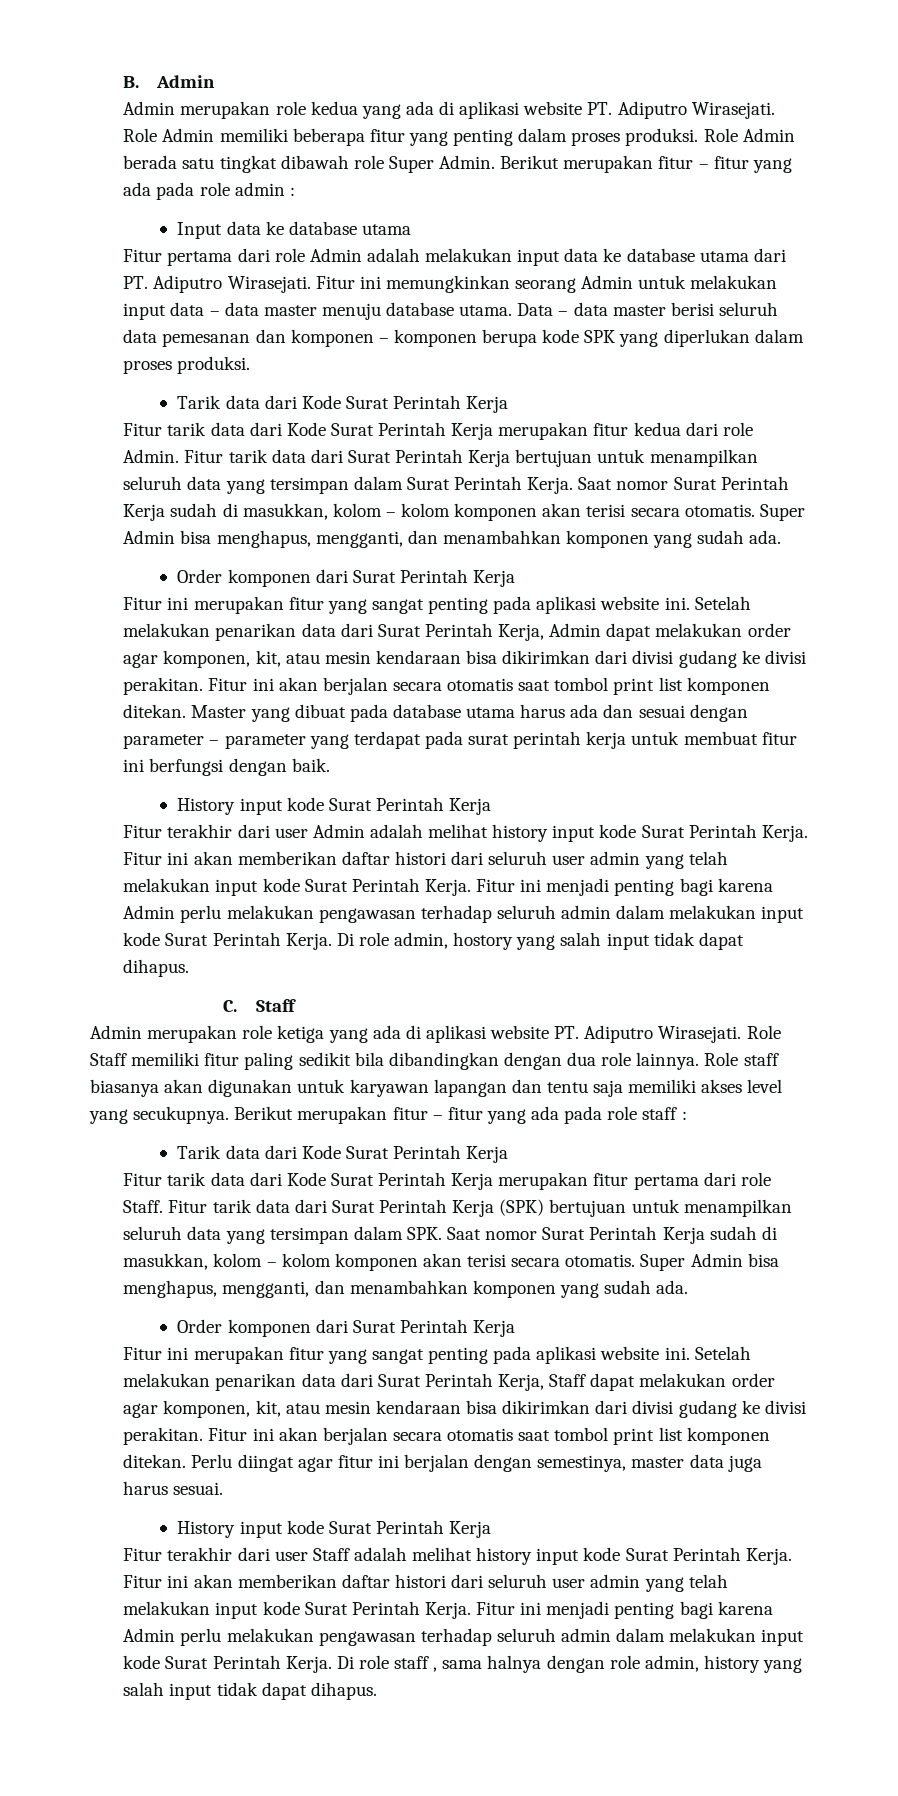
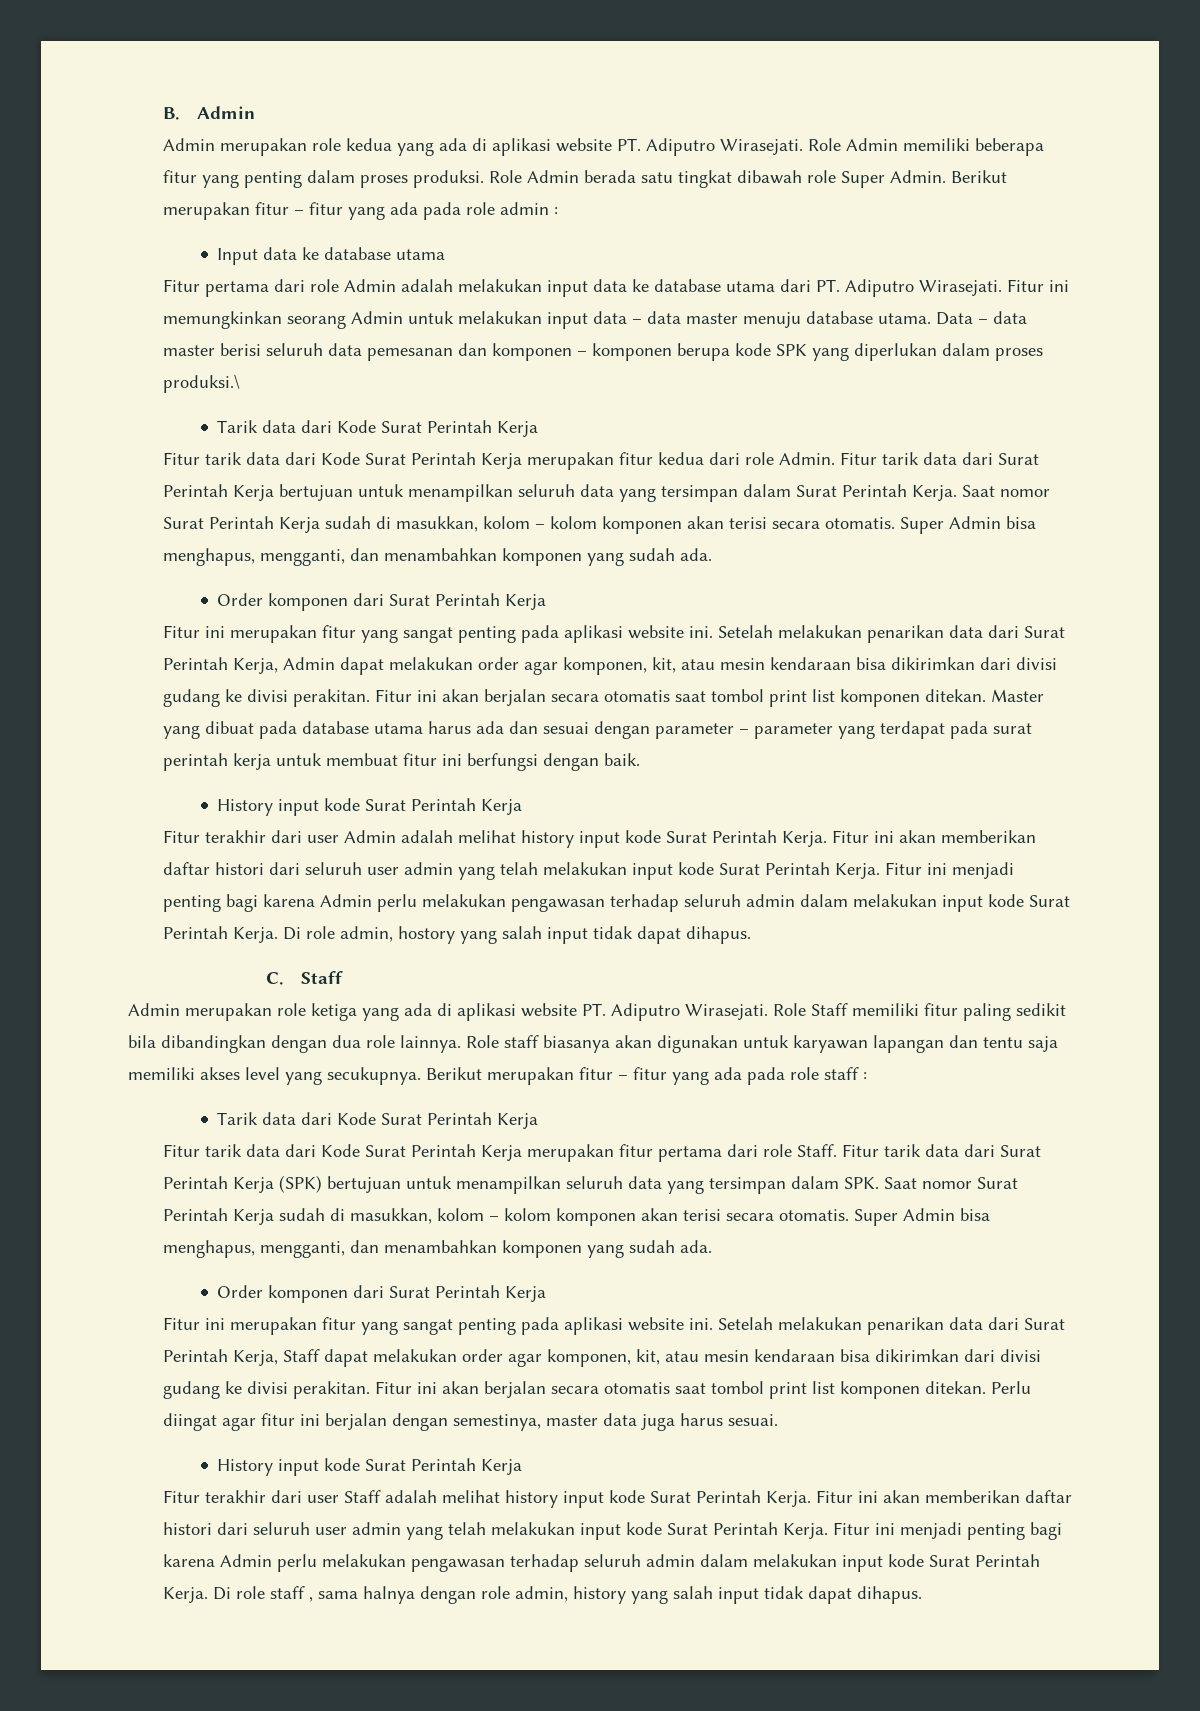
- Data – data master berisi seluruh data pemesanan dan komponen – komponen berupa kode SPK yang diperlukan dalam proses produksi.
+ Data – data master berisi seluruh data pemesanan dan komponen – komponen berupa kode SPK yang diperlukan dalam proses produksi.\

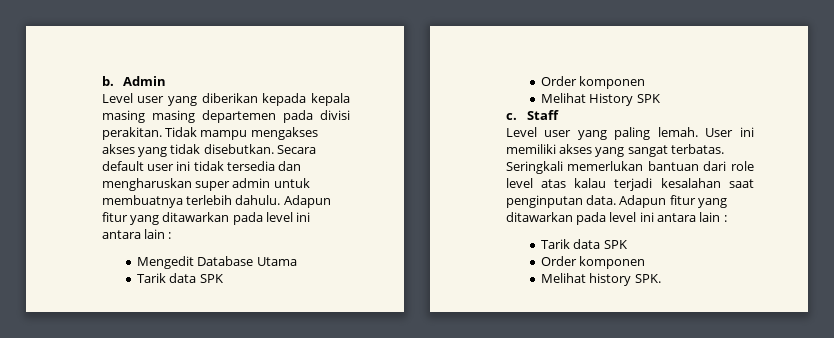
- B. Admin
+ b. Admin
- Admin merupakan role kedua yang ada di aplikasi website PT. Adiputro Wirasejati. Role Admin memiliki beberapa fitur yang penting dalam proses produksi. Role Admin berada satu tingkat dibawah role Super Admin. Berikut merupakan fitur – fitur yang ada pada role admin :
- Input data ke database utama
- Fitur pertama dari role Admin adalah melakukan input data ke database utama dari PT. Adiputro Wirasejati. Fitur ini memungkinkan seorang Admin untuk melakukan input data – data master menuju database utama. Data – data master berisi seluruh data pemesanan dan komponen – komponen berupa kode SPK yang diperlukan dalam proses produksi.\
- Tarik data dari Kode Surat Perintah Kerja
- Fitur tarik data dari Kode Surat Perintah Kerja merupakan fitur kedua dari role Admin. Fitur tarik data dari Surat Perintah Kerja bertujuan untuk menampilkan seluruh data yang tersimpan dalam Surat Perintah Kerja. Saat nomor Surat Perintah Kerja sudah di masukkan, kolom – kolom komponen akan terisi secara otomatis. Super Admin bisa menghapus, mengganti, dan menambahkan komponen yang sudah ada.
- Order komponen dari Surat Perintah Kerja
- Fitur ini merupakan fitur yang sangat penting pada aplikasi website ini. Setelah melakukan penarikan data dari Surat Perintah Kerja, Admin dapat melakukan order agar komponen, kit, atau mesin kendaraan bisa dikirimkan dari divisi gudang ke divisi perakitan. Fitur ini akan berjalan secara otomatis saat tombol print list komponen ditekan. Master yang dibuat pada database utama harus ada dan sesuai dengan parameter – parameter yang terdapat pada surat perintah kerja untuk membuat fitur ini berfungsi dengan baik.
- History input kode Surat Perintah Kerja
- Fitur terakhir dari user Admin adalah melihat history input kode Surat Perintah Kerja. Fitur ini akan memberikan daftar histori dari seluruh user admin yang telah melakukan input kode Surat Perintah Kerja. Fitur ini menjadi penting bagi karena Admin perlu melakukan pengawasan terhadap seluruh admin dalam melakukan input kode Surat Perintah Kerja. Di role admin, hostory yang salah input tidak dapat dihapus.
- C. Staff
- Admin merupakan role ketiga yang ada di aplikasi website PT. Adiputro Wirasejati. Role Staff memiliki fitur paling sedikit bila dibandingkan dengan dua role lainnya. Role staff biasanya akan digunakan untuk karyawan lapangan dan tentu saja memiliki akses level yang secukupnya. Berikut merupakan fitur – fitur yang ada pada role staff :
- Tarik data dari Kode Surat Perintah Kerja
- Fitur tarik data dari Kode Surat Perintah Kerja merupakan fitur pertama dari role Staff. Fitur tarik data dari Surat Perintah Kerja (SPK) bertujuan untuk menampilkan seluruh data yang tersimpan dalam SPK. Saat nomor Surat Perintah Kerja sudah di masukkan, kolom – kolom komponen akan terisi secara otomatis. Super Admin bisa menghapus, mengganti, dan menambahkan komponen yang sudah ada.
- Order komponen dari Surat Perintah Kerja
- Fitur ini merupakan fitur yang sangat penting pada aplikasi website ini. Setelah melakukan penarikan data dari Surat Perintah Kerja, Staff dapat melakukan order agar komponen, kit, atau mesin kendaraan bisa dikirimkan dari divisi gudang ke divisi perakitan. Fitur ini akan berjalan secara otomatis saat tombol print list komponen ditekan. Perlu diingat agar fitur ini berjalan dengan semestinya, master data juga harus sesuai.
- History input kode Surat Perintah Kerja
- Fitur terakhir dari user Staff adalah melihat history input kode Surat Perintah Kerja. Fitur ini akan memberikan daftar histori dari seluruh user admin yang telah melakukan input kode Surat Perintah Kerja. Fitur ini menjadi penting bagi karena Admin perlu melakukan pengawasan terhadap seluruh admin dalam melakukan input kode Surat Perintah Kerja. Di role staff , sama halnya dengan role admin, history yang salah input tidak dapat dihapus.
+ Level user yang diberikan kepada kepala masing masing departemen pada divisi perakitan. Tidak mampu mengakses akses yang tidak disebutkan. Secara default user ini tidak tersedia dan mengharuskan super admin untuk membuatnya terlebih dahulu. Adapun fitur yang ditawarkan pada level ini antara lain :
+ Mengedit Database Utama
+ Tarik data SPK
+ Order komponen
+ Melihat History SPK
+ c. Staff
+ Level user yang paling lemah. User ini memiliki akses yang sangat terbatas. Seringkali memerlukan bantuan dari role level atas kalau terjadi kesalahan saat penginputan data. Adapun fitur yang ditawarkan pada level ini antara lain :
+ Tarik data SPK
+ Order komponen
+ Melihat history SPK.

